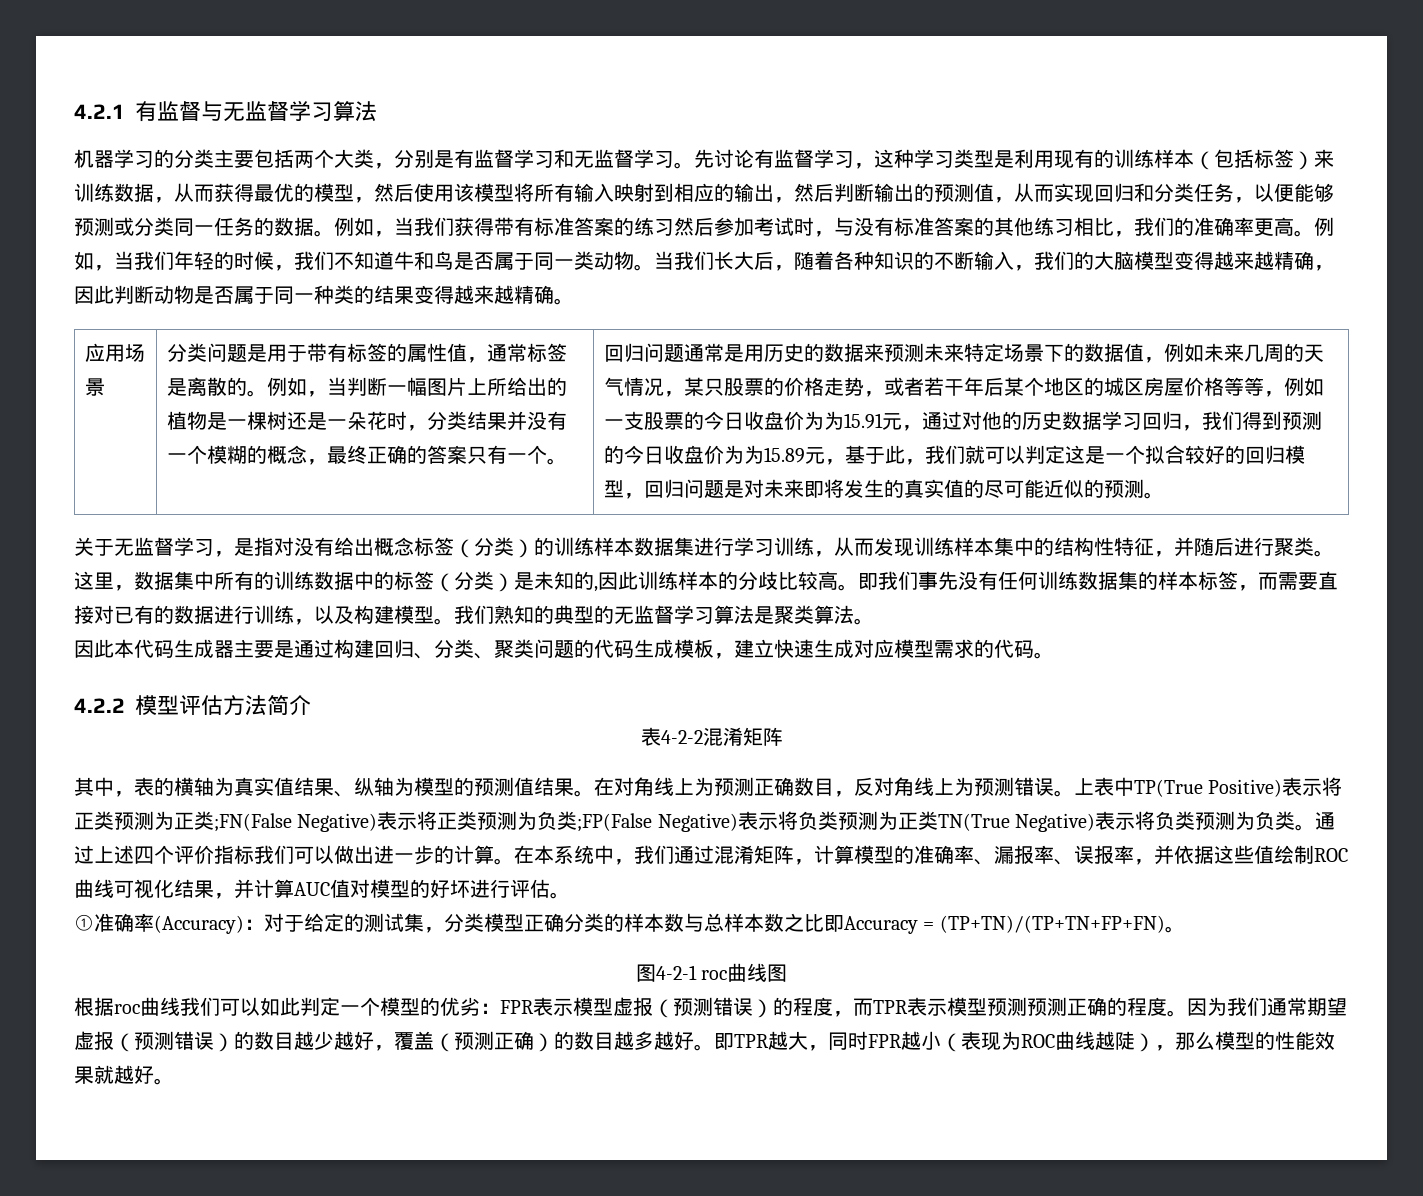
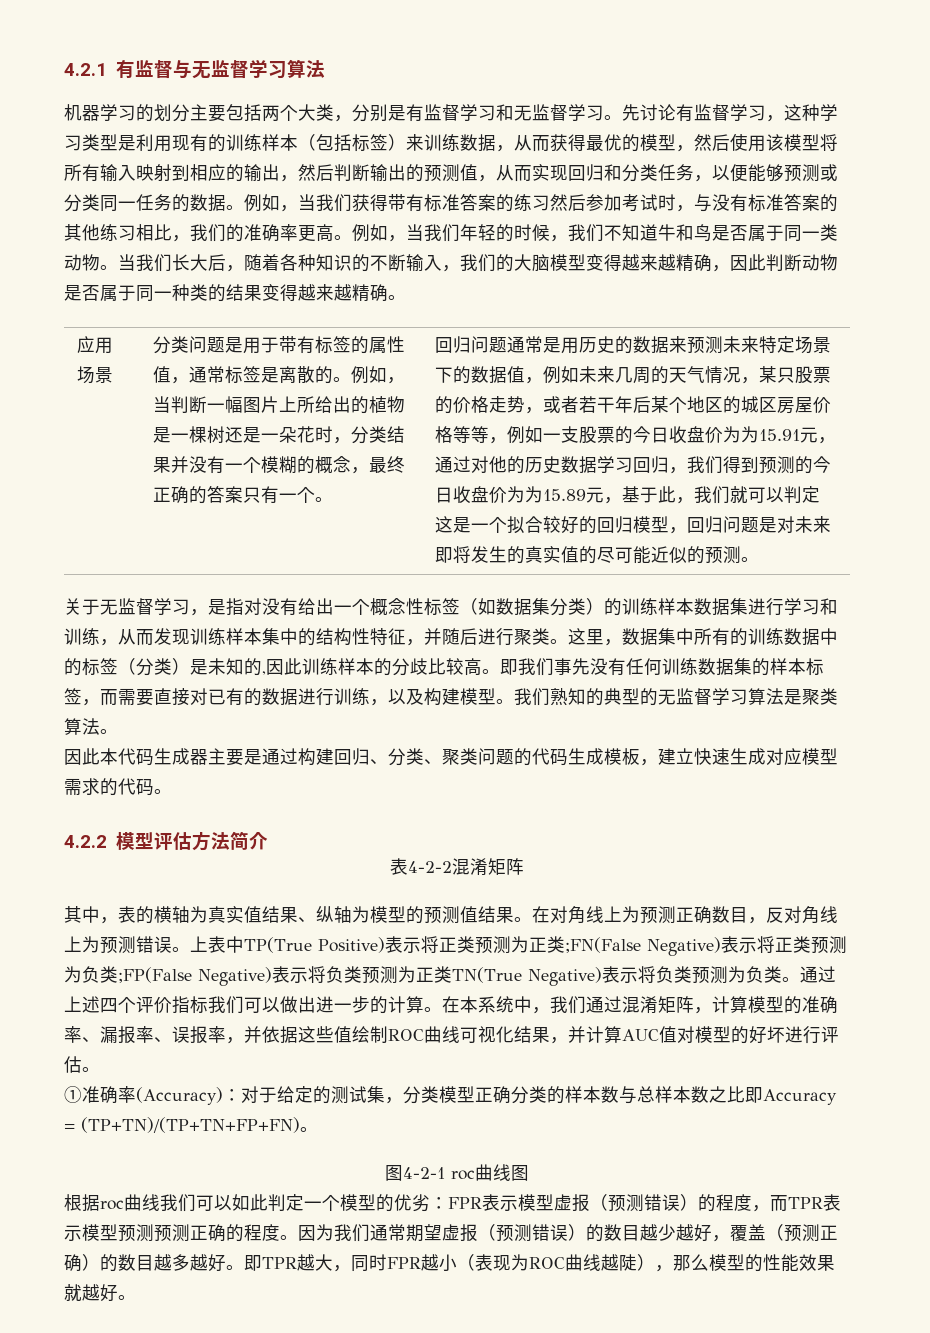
- 机器学习的分类主要包括两个大类，分别是有监督学习和无监督学习。
+ 机器学习的划分主要包括两个大类，分别是有监督学习和无监督学习。
- 关于无监督学习，是指对没有给出概念标签（分类）的训练样本数据集进行学习训练，从而发现训练样本集中的结构性特征，并随后进行聚类。
+ 关于无监督学习，是指对没有给出一个概念性标签（如数据集分类）的训练样本数据集进行学习和训练，从而发现训练样本集中的结构性特征，并随后进行聚类。

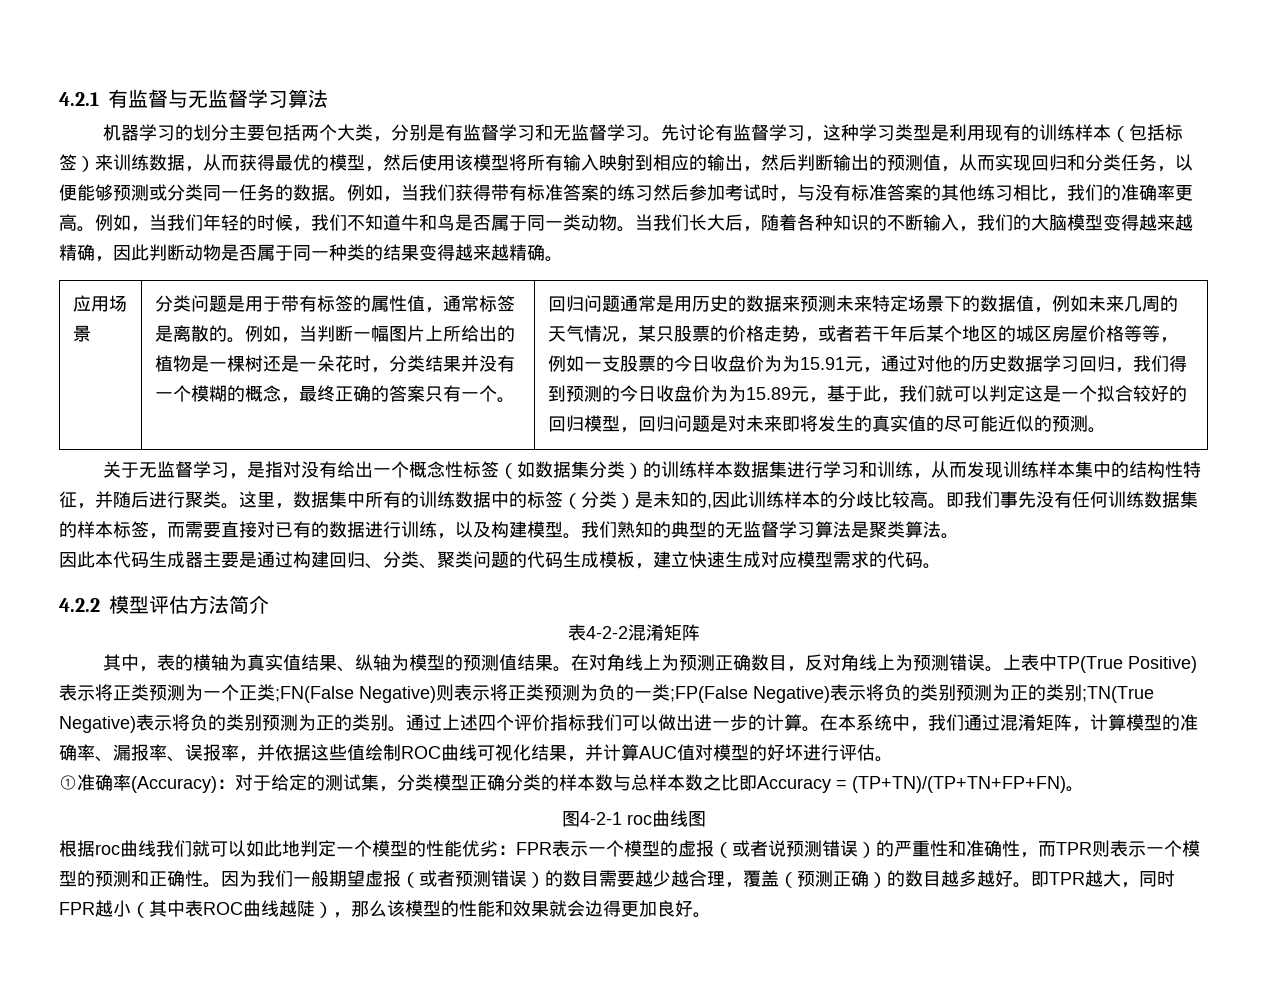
- 上表中TP(True Positive)表示将正类预测为正类;FN(False Negative)表示将正类预测为负类;FP(False Negative)表示将负类预测为正类TN(True Negative)表示将负类预测为负类。
+ 上表中TP(True Positive)表示将正类预测为一个正类;FN(False Negative)则表示将正类预测为负的一类;FP(False Negative)表示将负的类别预测为正的类别;TN(True Negative)表示将负的类别预测为正的类别。
- 根据roc曲线我们可以如此判定一个模型的优劣：FPR表示模型虚报（预测错误）的程度，而TPR表示模型预测预测正确的程度。
+ 根据roc曲线我们就可以如此地判定一个模型的性能优劣：FPR表示一个模型的虚报（或者说预测错误）的严重性和准确性，而TPR则表示一个模型的预测和正确性。
- 因为我们通常期望虚报（预测错误）的数目越少越好，覆盖（预测正确）的数目越多越好。
+ 因为我们一般期望虚报（或者预测错误）的数目需要越少越合理，覆盖（预测正确）的数目越多越好。
- 即TPR越大，同时FPR越小（表现为ROC曲线越陡），那么模型的性能效果就越好。
+ 即TPR越大，同时FPR越小（其中表ROC曲线越陡），那么该模型的性能和效果就会边得更加良好。

